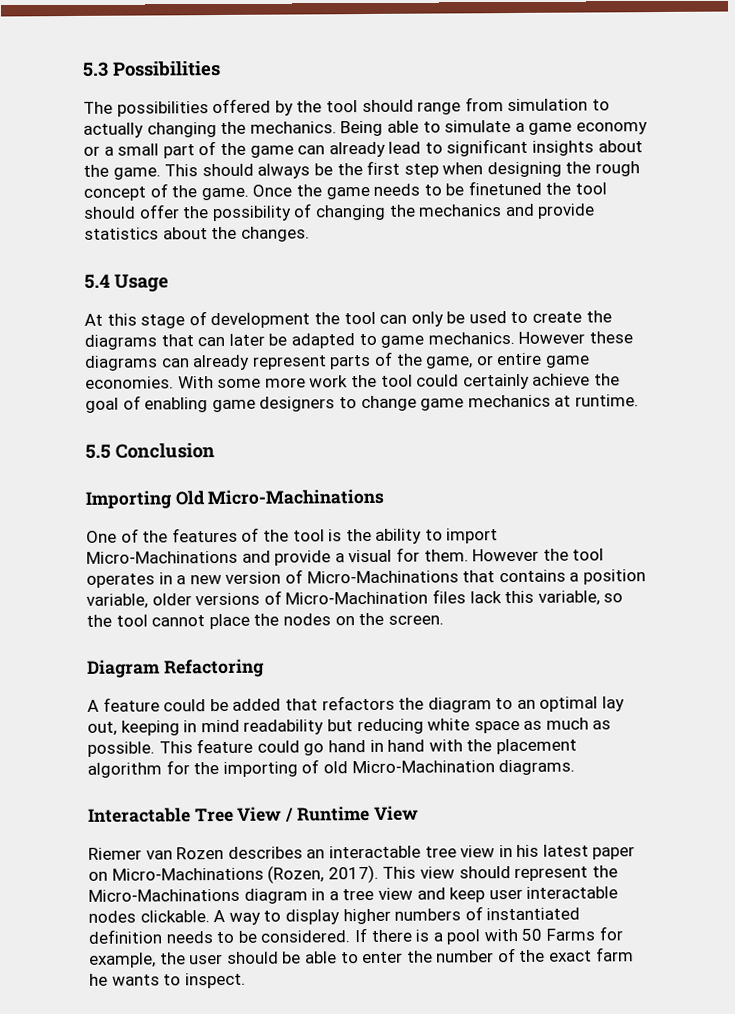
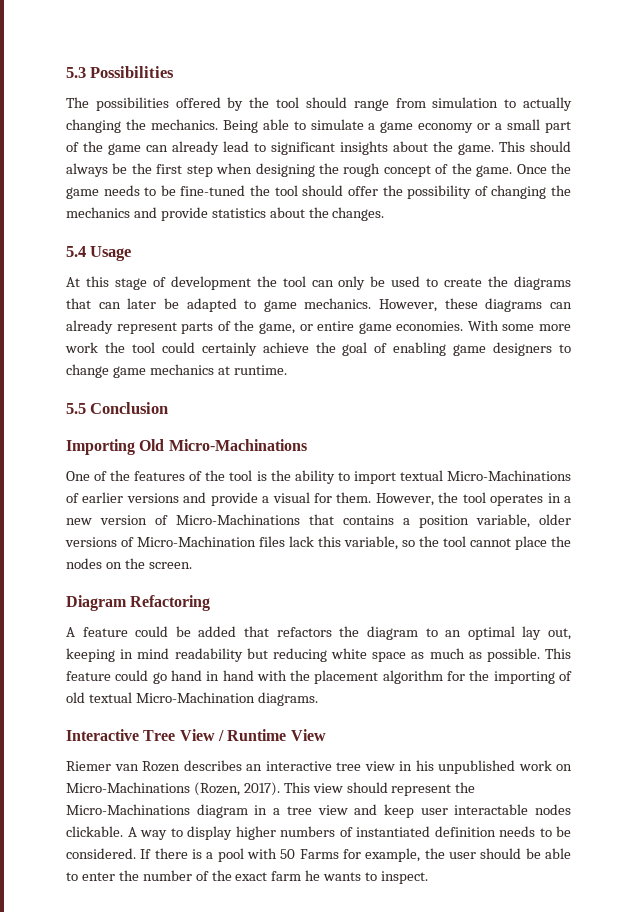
- Once the game needs to be finetuned the tool should offer the possibility of changing the mechanics and provide statistics about the changes.
+ Once the game needs to be fine-tuned the tool should offer the possibility of changing the mechanics and provide statistics about the changes.
- However these diagrams can already represent parts of the game, or entire game economies.
+ However, these diagrams can already represent parts of the game, or entire game economies.
- One of the features of the tool is the ability to import Micro-Machinations and provide a visual for them.
+ One of the features of the tool is the ability to import textual Micro-Machinations of earlier versions and provide a visual for them.
- However the tool operates in a new version of Micro-Machinations that contains a position variable, older versions of Micro-Machination files lack this variable, so the tool cannot place the nodes on the screen.
+ However, the tool operates in a new version of Micro-Machinations that contains a position variable, older versions of Micro-Machination files lack this variable, so the tool cannot place the nodes on the screen.
- This feature could go hand in hand with the placement algorithm for the importing of old Micro-Machination diagrams.
+ This feature could go hand in hand with the placement algorithm for the importing of old textual Micro-Machination diagrams.
- Interactable Tree View / Runtime View
+ Interactive Tree View / Runtime View
- Riemer van Rozen describes an interactable tree view in his latest paper on Micro-Machinations (Rozen, 2017).
+ Riemer van Rozen describes an interactive tree view in his unpublished work on Micro-Machinations (Rozen, 2017).

